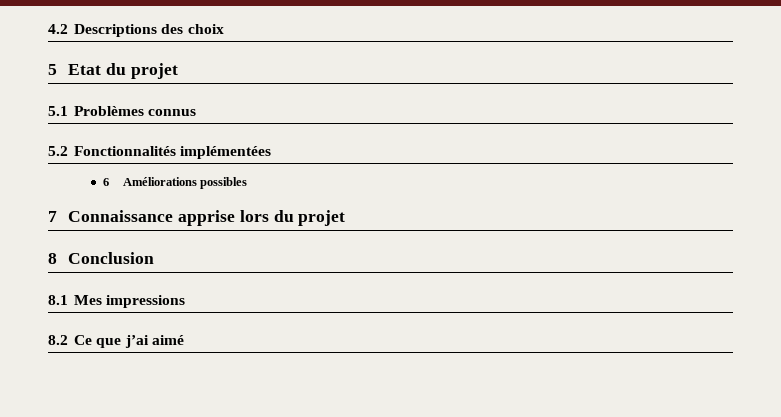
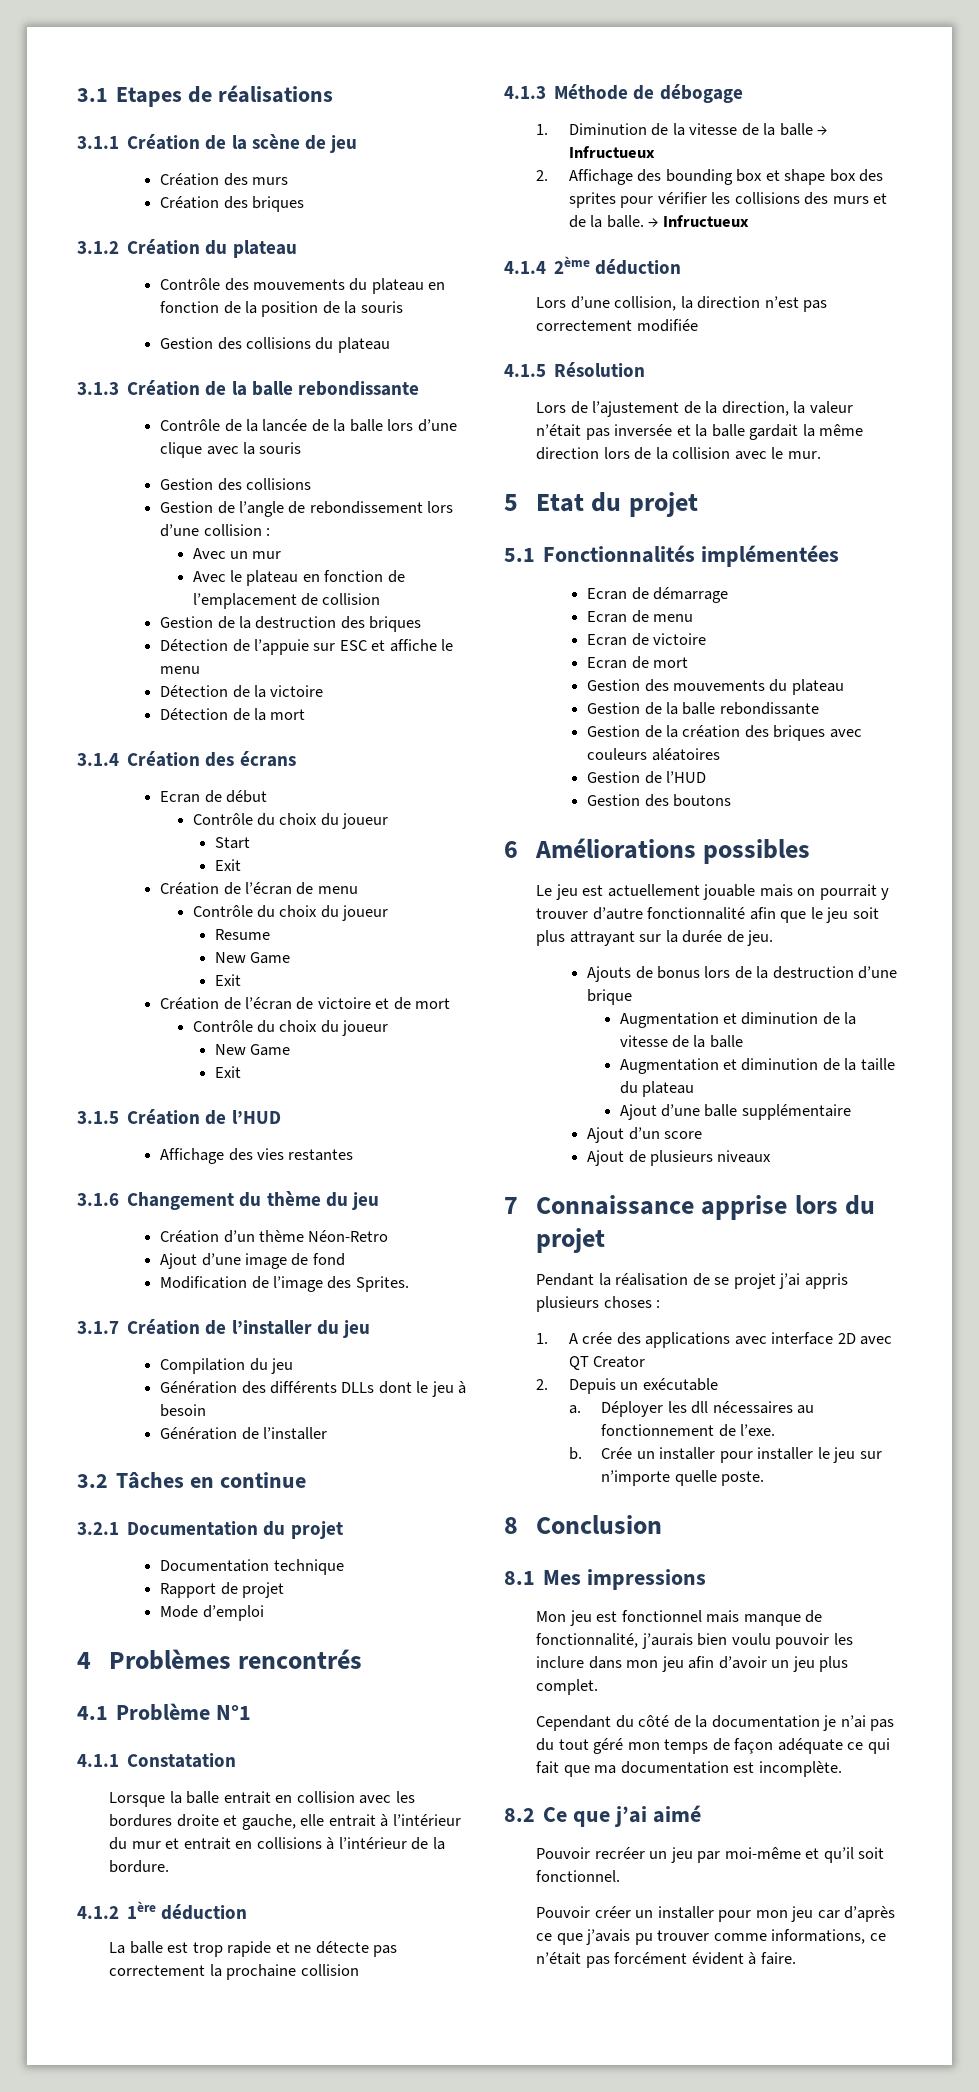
- 4.2 Descriptions des choix
+ 3.1 Etapes de réalisations
+ 3.1.1 Création de la scène de jeu
+ Création des murs
+ Création des briques
+ 3.1.2 Création du plateau
+ Contrôle des mouvements du plateau en fonction de la position de la souris
+ Gestion des collisions du plateau
+ 3.1.3 Création de la balle rebondissante
+ Contrôle de la lancée de la balle lors d’une clique avec la souris
+ Gestion des collisions
+ Gestion de l’angle de rebondissement lors d’une collision :
+ Avec un mur
+ Avec le plateau en fonction de l’emplacement de collision
+ Gestion de la destruction des briques
+ Détection de l’appuie sur ESC et affiche le menu
+ Détection de la victoire
+ Détection de la mort
+ 3.1.4 Création des écrans
+ Ecran de début
+ Contrôle du choix du joueur
+ Start
+ Exit
+ Création de l’écran de menu
+ Contrôle du choix du joueur
+ Resume
+ New Game
+ Exit
+ Création de l’écran de victoire et de mort
+ Contrôle du choix du joueur
+ New Game
+ Exit
+ 3.1.5 Création de l’HUD
+ Affichage des vies restantes
+ 3.1.6 Changement du thème du jeu
+ Création d’un thème Néon-Retro
+ Ajout d’une image de fond
+ Modification de l’image des Sprites.
+ 3.1.7 Création de l’installer du jeu
+ Compilation du jeu
+ Génération des différents DLLs dont le jeu à besoin
+ Génération de l’installer
+ 3.2 Tâches en continue
+ 3.2.1 Documentation du projet
+ Documentation technique
+ Rapport de projet
+ Mode d’emploi
+ 4 Problèmes rencontrés
+ 4.1 Problème N°1
+ 4.1.1 Constatation
+ Lorsque la balle entrait en collision avec les bordures droite et gauche, elle entrait à l’intérieur du mur et entrait en collisions à l’intérieur de la bordure.
+ 4.1.2 1ère déduction
+ La balle est trop rapide et ne détecte pas correctement la prochaine collision
+ 4.1.3 Méthode de débogage
+ 1. Diminution de la vitesse de la balle → Infructueux
+ 2. Affichage des bounding box et shape box des sprites pour vérifier les collisions des murs et de la balle. → Infructueux
+ 4.1.4 2ème déduction
+ Lors d’une collision, la direction n’est pas correctement modifiée
+ 4.1.5 Résolution
+ Lors de l’ajustement de la direction, la valeur n’était pas inversée et la balle gardait la même direction lors de la collision avec le mur.
- 5.1 Problèmes connus
- 5.2 Fonctionnalités implémentées
+ 5.1 Fonctionnalités implémentées
+ Ecran de démarrage
+ Ecran de menu
+ Ecran de victoire
+ Ecran de mort
+ Gestion des mouvements du plateau
+ Gestion de la balle rebondissante
+ Gestion de la création des briques avec couleurs aléatoires
+ Gestion de l’HUD
+ Gestion des boutons
  6 Améliorations possibles
+ Le jeu est actuellement jouable mais on pourrait y trouver d’autre fonctionnalité afin que le jeu soit plus attrayant sur la durée de jeu.
+ Ajouts de bonus lors de la destruction d’une brique
+ Augmentation et diminution de la vitesse de la balle
+ Augmentation et diminution de la taille du plateau
+ Ajout d’une balle supplémentaire
+ Ajout d’un score
+ Ajout de plusieurs niveaux
+ Pendant la réalisation de se projet j’ai appris plusieurs choses :
+ 1. A crée des applications avec interface 2D avec QT Creator
+ 2. Depuis un exécutable
+ a. Déployer les dll nécessaires au fonctionnement de l’exe.
+ b. Crée un installer pour installer le jeu sur n’importe quelle poste.
+ Mon jeu est fonctionnel mais manque de fonctionnalité, j’aurais bien voulu pouvoir les inclure dans mon jeu afin d’avoir un jeu plus complet.
+ Cependant du côté de la documentation je n’ai pas du tout géré mon temps de façon adéquate ce qui fait que ma documentation est incomplète.
+ Pouvoir recréer un jeu par moi-même et qu’il soit fonctionnel.
+ Pouvoir créer un installer pour mon jeu car d’après ce que j’avais pu trouver comme informations, ce n’était pas forcément évident à faire.

